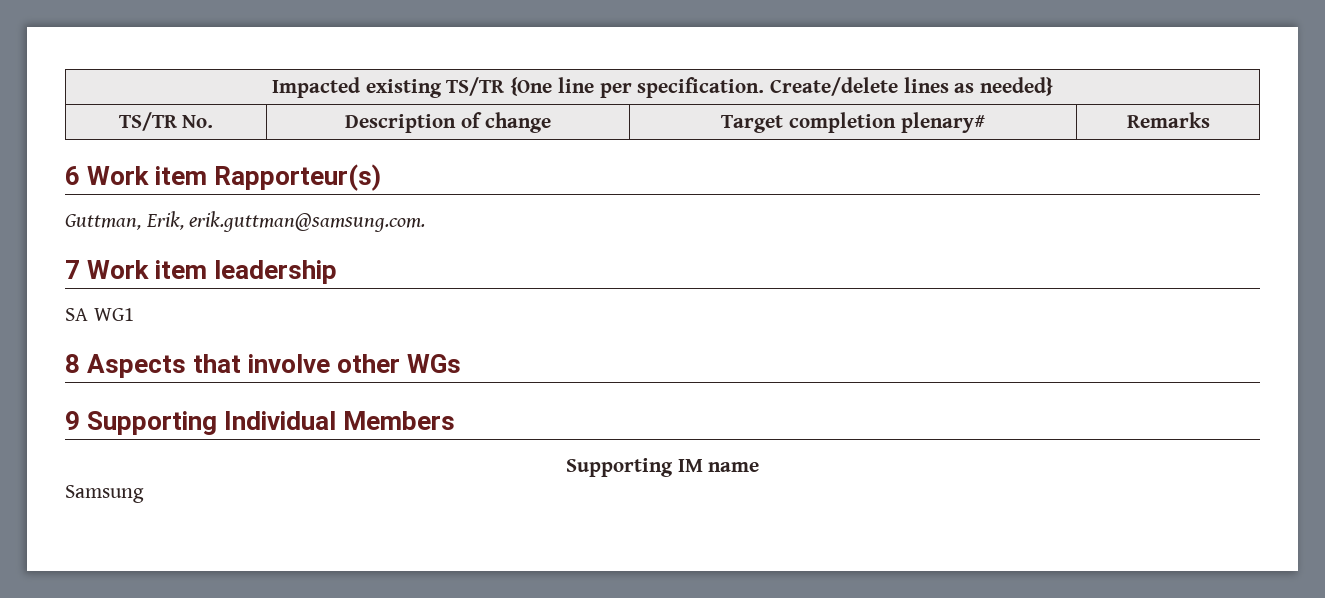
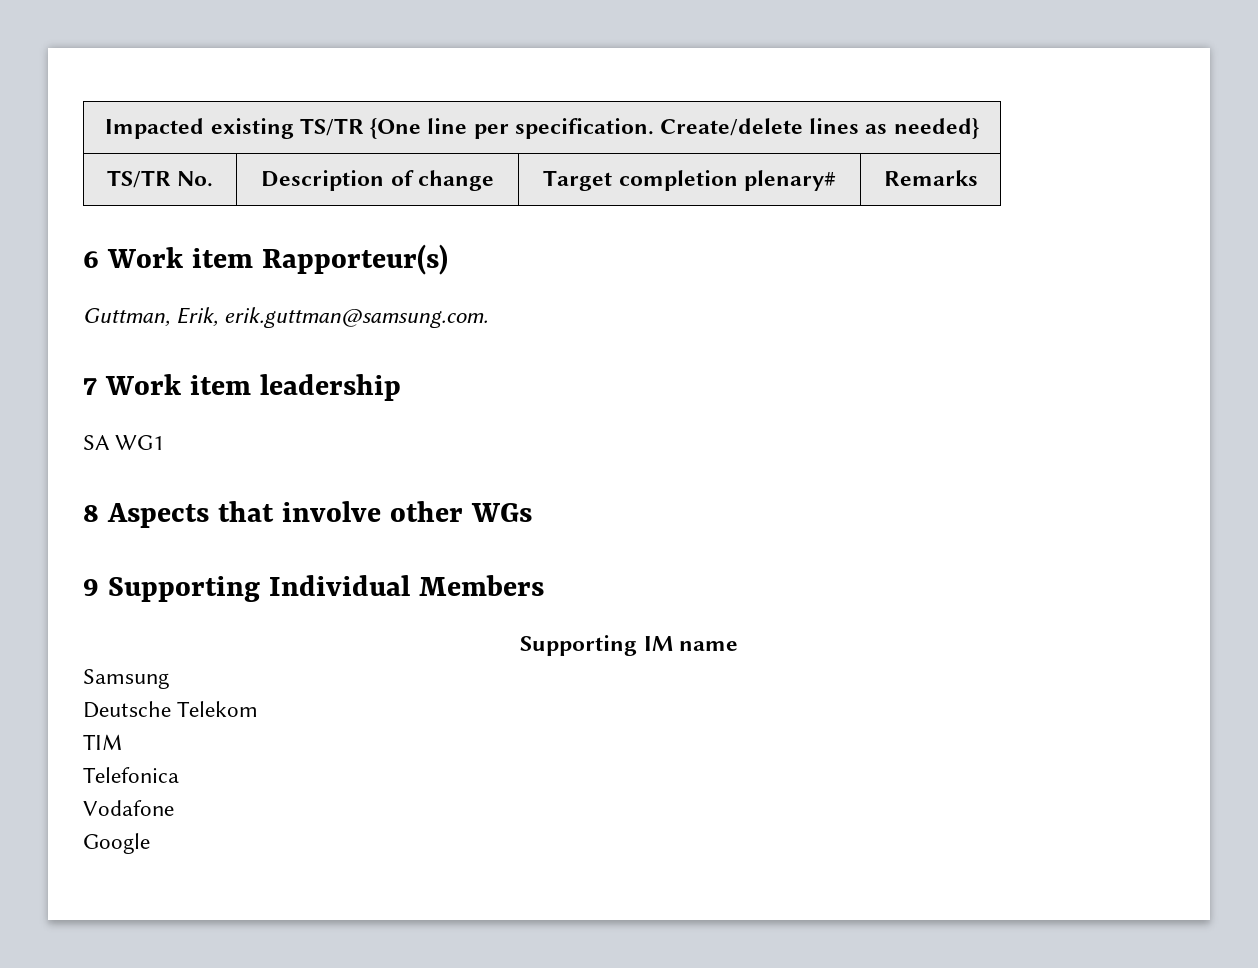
+ Deutsche Telekom
+ TIM
+ Telefonica
+ Vodafone
+ Google

